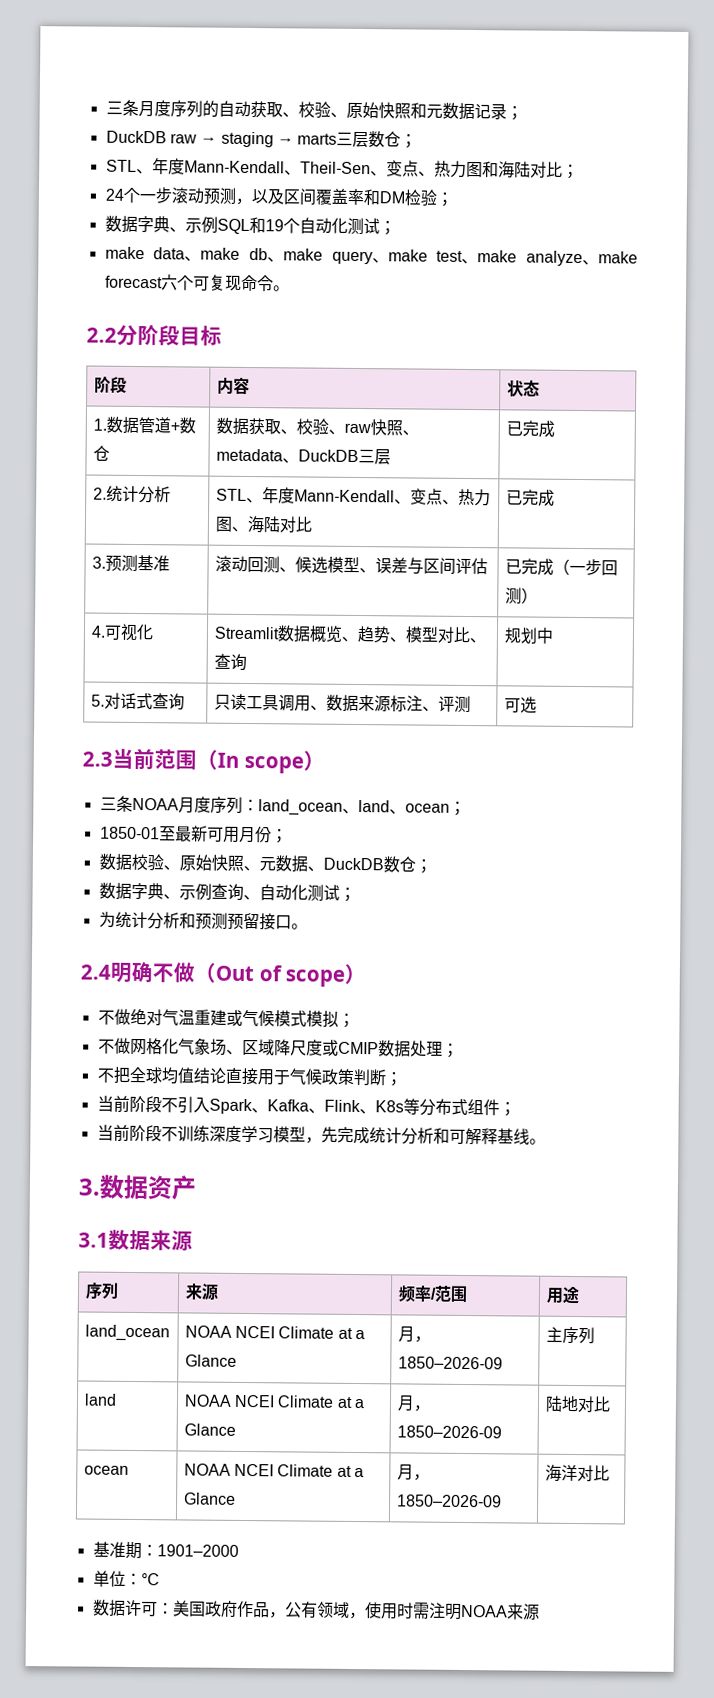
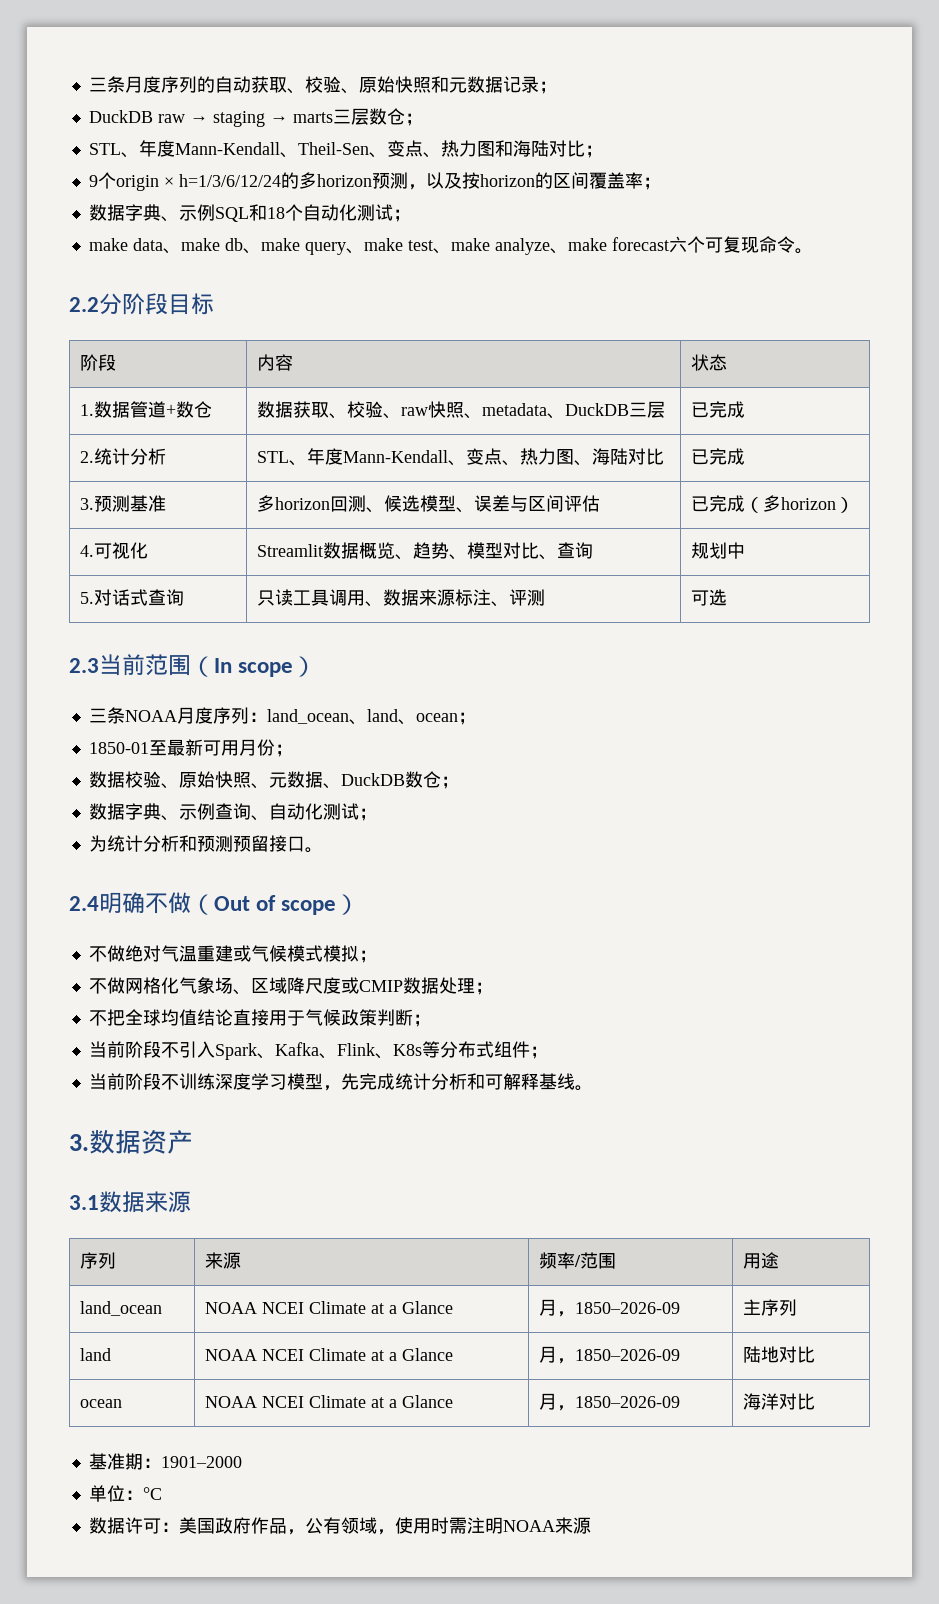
- 24个一步滚动预测，以及区间覆盖率和DM检验；
+ 9个origin × h=1/3/6/12/24的多horizon预测，以及按horizon的区间覆盖率；
- 数据字典、示例SQL和19个自动化测试；
+ 数据字典、示例SQL和18个自动化测试；
- 3.预测基准 | 滚动回测、候选模型、误差与区间评估 | 已完成（一步回测）
+ 3.预测基准 | 多horizon回测、候选模型、误差与区间评估 | 已完成（多horizon）

